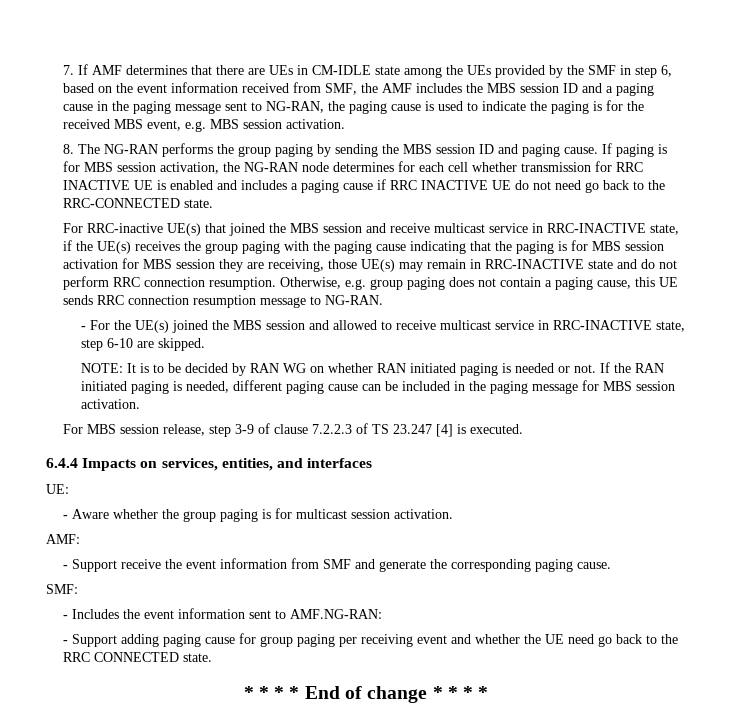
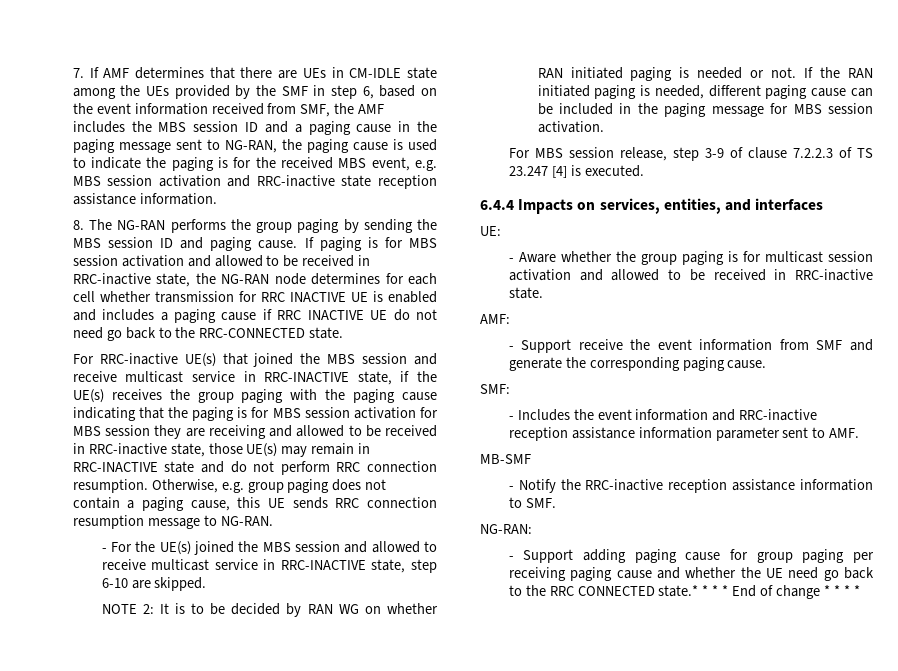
- 7. If AMF determines that there are UEs in CM-IDLE state among the UEs provided by the SMF in step 6, based on the event information received from SMF, the AMF includes the MBS session ID and a paging cause in the paging message sent to NG-RAN, the paging cause is used to indicate the paging is for the received MBS event, e.g. MBS session activation.
+ 7. If AMF determines that there are UEs in CM-IDLE state among the UEs provided by the SMF in step 6, based on the event information received from SMF, the AMF includes the MBS session ID and a paging cause in the paging message sent to NG-RAN, the paging cause is used to indicate the paging is for the received MBS event, e.g. MBS session activation and RRC-inactive state reception assistance information.
- If paging is for MBS session activation, the NG-RAN node determines for each cell whether transmission for RRC INACTIVE UE is enabled and includes a paging cause if RRC INACTIVE UE do not need go back to the RRC-CONNECTED state.
+ If paging is for MBS session activation and allowed to be received in RRC-inactive state, the NG-RAN node determines for each cell whether transmission for RRC INACTIVE UE is enabled and includes a paging cause if RRC INACTIVE UE do not need go back to the RRC-CONNECTED state.
- For RRC-inactive UE(s) that joined the MBS session and receive multicast service in RRC-INACTIVE state, if the UE(s) receives the group paging with the paging cause indicating that the paging is for MBS session activation for MBS session they are receiving, those UE(s) may remain in RRC-INACTIVE state and do not perform RRC connection resumption.
+ For RRC-inactive UE(s) that joined the MBS session and receive multicast service in RRC-INACTIVE state, if the UE(s) receives the group paging with the paging cause indicating that the paging is for MBS session activation for MBS session they are receiving and allowed to be received in RRC-inactive state, those UE(s) may remain in RRC-INACTIVE state and do not perform RRC connection resumption.
- NOTE: It is to be decided by RAN WG on whether RAN initiated paging is needed or not.
+ NOTE 2: It is to be decided by RAN WG on whether RAN initiated paging is needed or not.
- - Aware whether the group paging is for multicast session activation.
+ - Aware whether the group paging is for multicast session activation and allowed to be received in RRC-inactive state.
- - Includes the event information sent to AMF.NG-RAN:
+ - Includes the event information and RRC-inactive reception assistance information parameter sent to AMF.
+ MB-SMF
+ - Notify the RRC-inactive reception assistance information to SMF.
+ NG-RAN:
- - Support adding paging cause for group paging per receiving event and whether the UE need go back to the RRC CONNECTED state.
- * * * * End of change * * * *
+ - Support adding paging cause for group paging per receiving paging cause and whether the UE need go back to the RRC CONNECTED state.* * * * End of change * * * *

